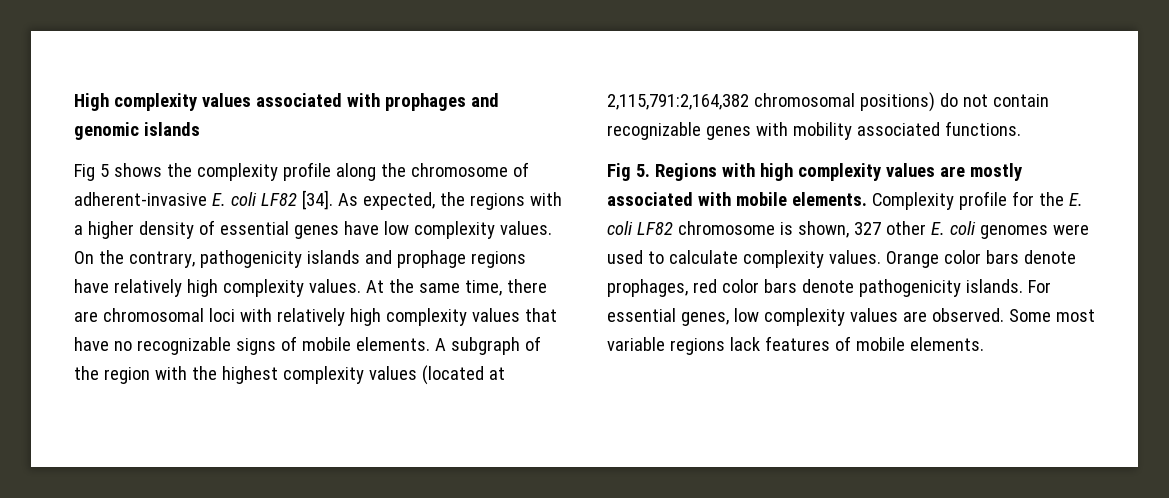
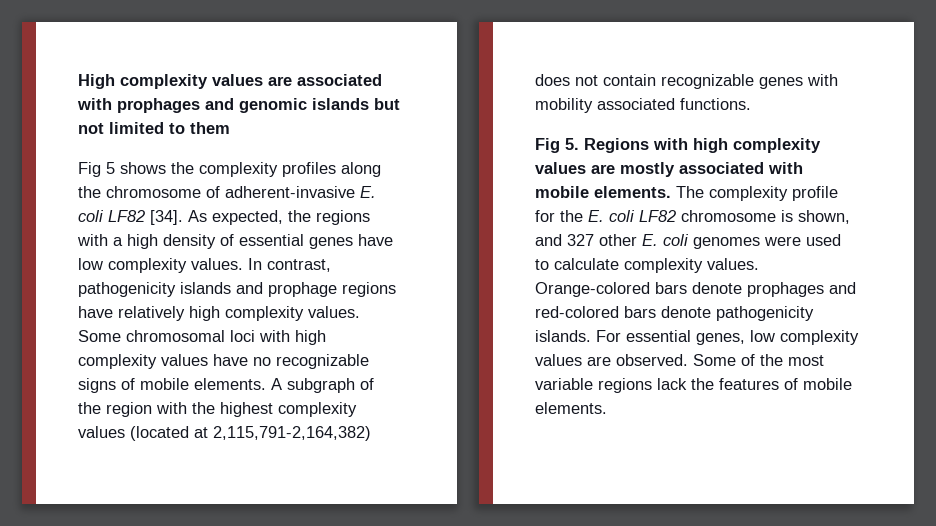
- High complexity values associated with prophages and genomic islands
+ High complexity values are associated with prophages and genomic islands but not limited to them
- Fig 5 shows the complexity profile along the chromosome of adherent-invasive E. coli LF82 [34].
+ Fig 5 shows the complexity profiles along the chromosome of adherent-invasive E. coli LF82 [34].
- As expected, the regions with a higher density of essential genes have low complexity values.
+ As expected, the regions with a high density of essential genes have low complexity values.
- On the contrary, pathogenicity islands and prophage regions have relatively high complexity values.
+ In contrast, pathogenicity islands and prophage regions have relatively high complexity values.
- At the same time, there are chromosomal loci with relatively high complexity values that have no recognizable signs of mobile elements.
+ Some chromosomal loci with high complexity values have no recognizable signs of mobile elements.
- A subgraph of the region with the highest complexity values (located at 2,115,791:2,164,382 chromosomal positions) do not contain recognizable genes with mobility associated functions.
+ A subgraph of the region with the highest complexity values (located at 2,115,791-2,164,382) does not contain recognizable genes with mobility associated functions.
- Complexity profile for the E. coli LF82 chromosome is shown, 327 other E. coli genomes were used to calculate complexity values.
+ The complexity profile for the E. coli LF82 chromosome is shown, and 327 other E. coli genomes were used to calculate complexity values.
- Orange color bars denote prophages, red color bars denote pathogenicity islands.
+ Orange-colored bars denote prophages and red-colored bars denote pathogenicity islands.
- Some most variable regions lack features of mobile elements.
+ Some of the most variable regions lack the features of mobile elements.

